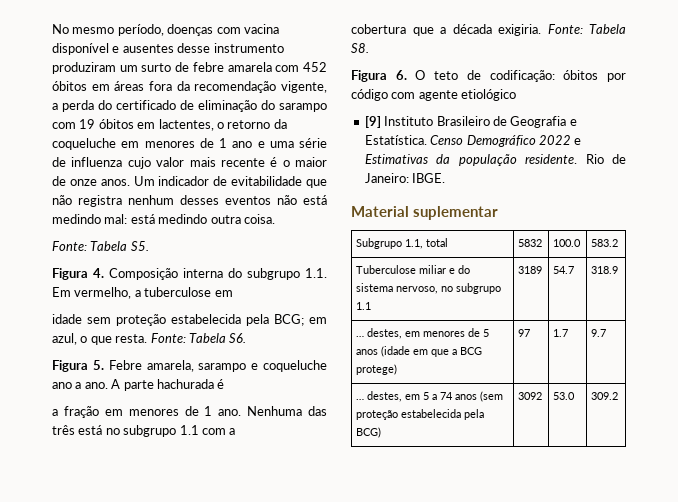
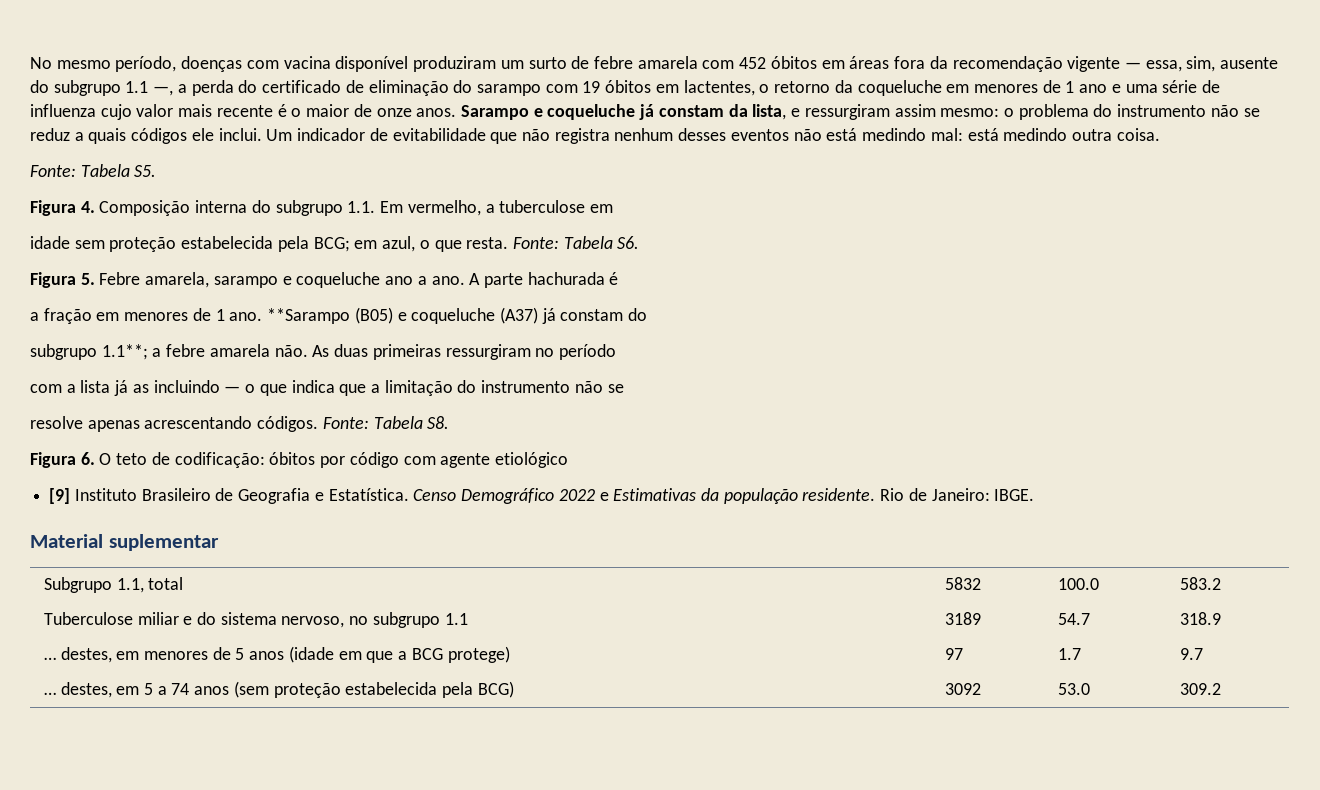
- No mesmo período, doenças com vacina disponível e ausentes desse instrumento produziram um surto de febre amarela com 452 óbitos em áreas fora da recomendação vigente, a perda do certificado de eliminação do sarampo com 19 óbitos em lactentes, o retorno da coqueluche em menores de 1 ano e uma série de influenza cujo valor mais recente é o maior de onze anos.
+ No mesmo período, doenças com vacina disponível produziram um surto de febre amarela com 452 óbitos em áreas fora da recomendação vigente — essa, sim, ausente do subgrupo 1.1 —, a perda do certificado de eliminação do sarampo com 19 óbitos em lactentes, o retorno da coqueluche em menores de 1 ano e uma série de influenza cujo valor mais recente é o maior de onze anos.
+ Sarampo e coqueluche já constam da lista, e ressurgiram assim mesmo: o problema do instrumento não se reduz a quais códigos ele inclui.
- Nenhuma das três está no subgrupo 1.1 com a
- cobertura que a década exigiria.
+ **Sarampo (B05) e coqueluche (A37) já constam do
+ subgrupo 1.1**; a febre amarela não. As duas primeiras ressurgiram no período
+ com a lista já as incluindo — o que indica que a limitação do instrumento não se
+ resolve apenas acrescentando códigos.

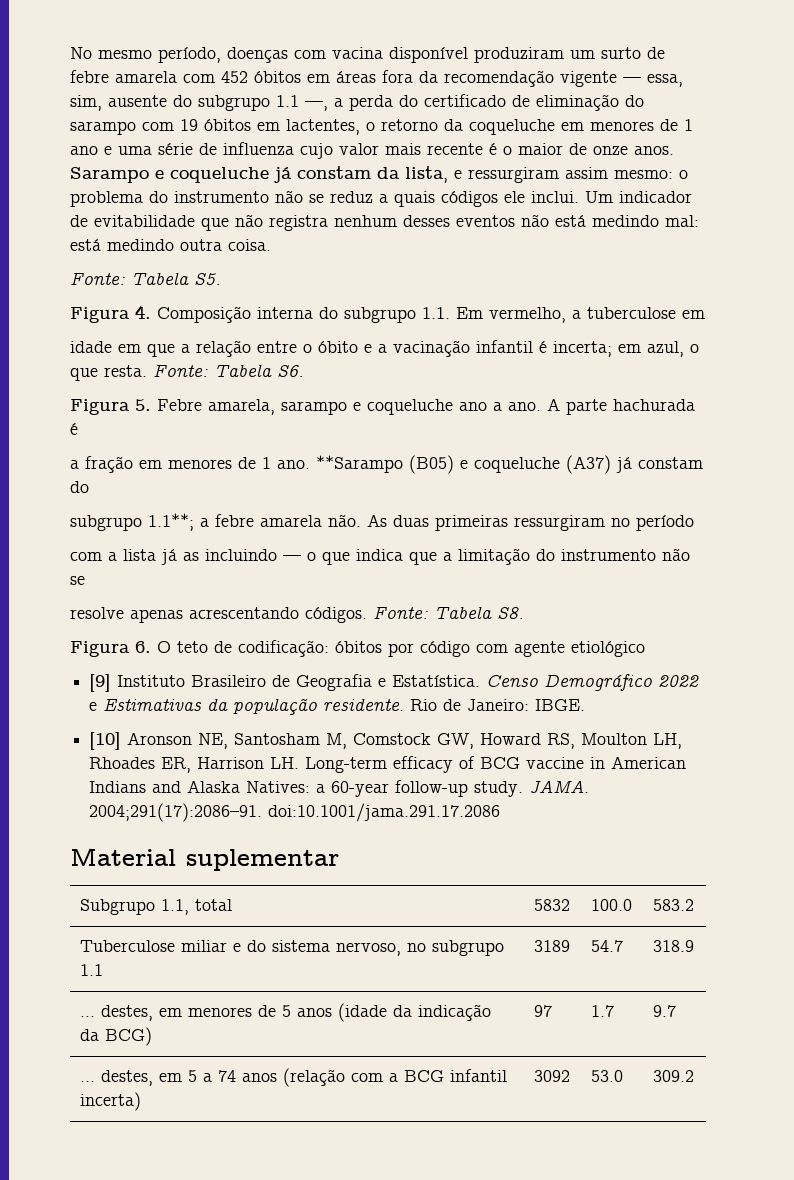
- idade sem proteção estabelecida pela BCG; em azul, o que resta.
+ idade em que a relação entre o óbito e a vacinação infantil é incerta; em azul, o que resta.
+ [10] Aronson NE, Santosham M, Comstock GW, Howard RS, Moulton LH, Rhoades ER, Harrison LH. Long-term efficacy of BCG vaccine in American Indians and Alaska Natives: a 60-year follow-up study. JAMA. 2004;291(17):2086–91. doi:10.1001/jama.291.17.2086
- … destes, em menores de 5 anos (idade em que a BCG protege) | 97 | 1.7 | 9.7
+ … destes, em menores de 5 anos (idade da indicação da BCG) | 97 | 1.7 | 9.7
- … destes, em 5 a 74 anos (sem proteção estabelecida pela BCG) | 3092 | 53.0 | 309.2
+ … destes, em 5 a 74 anos (relação com a BCG infantil incerta) | 3092 | 53.0 | 309.2

